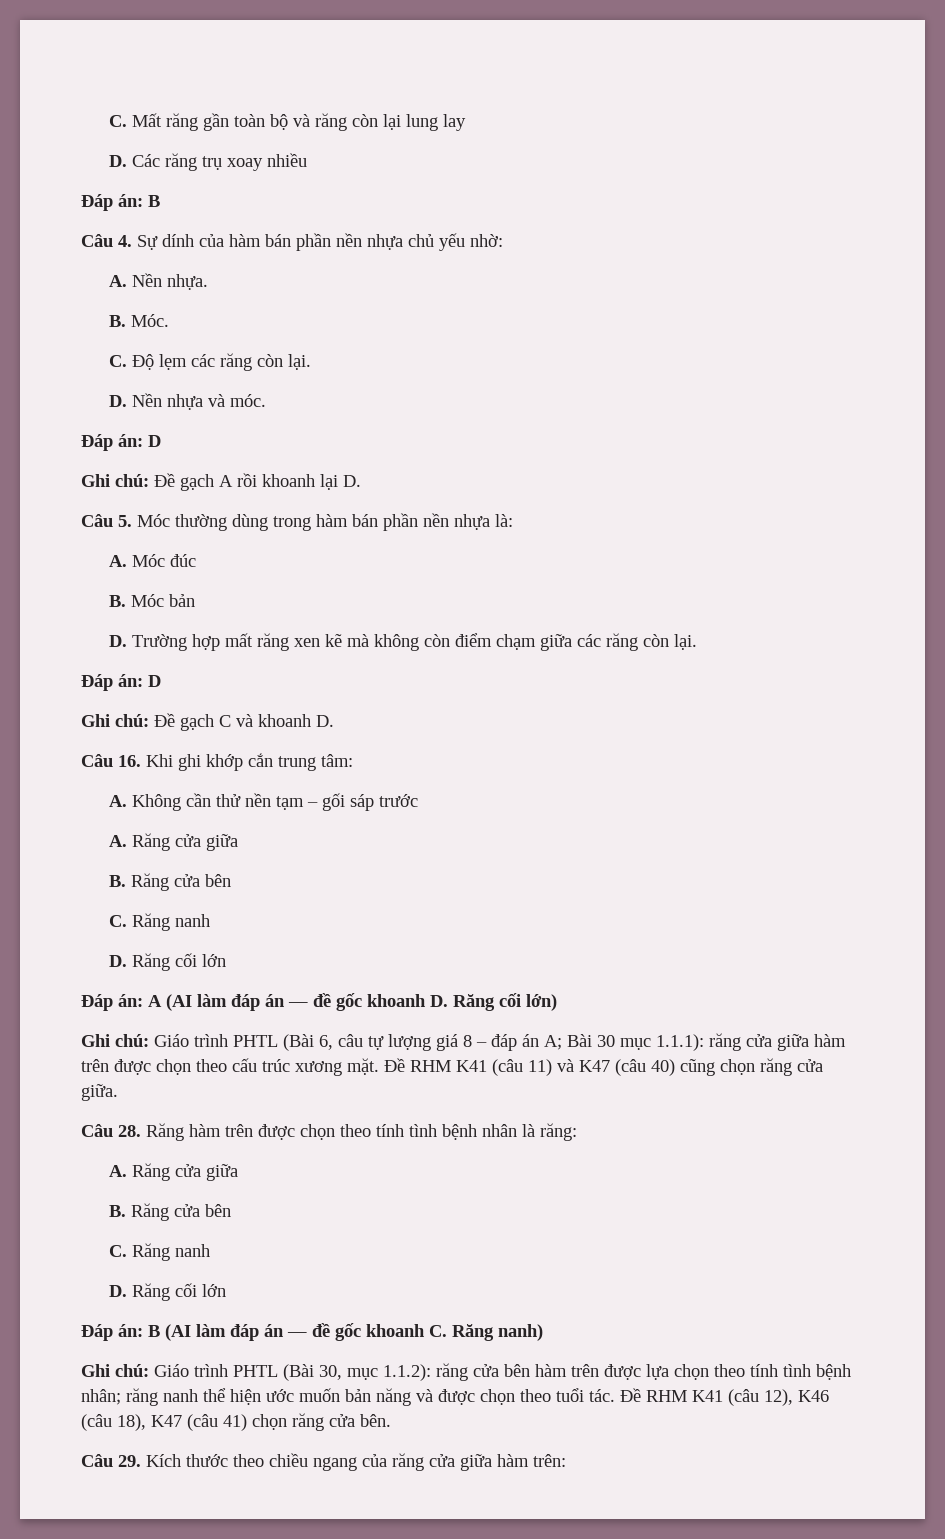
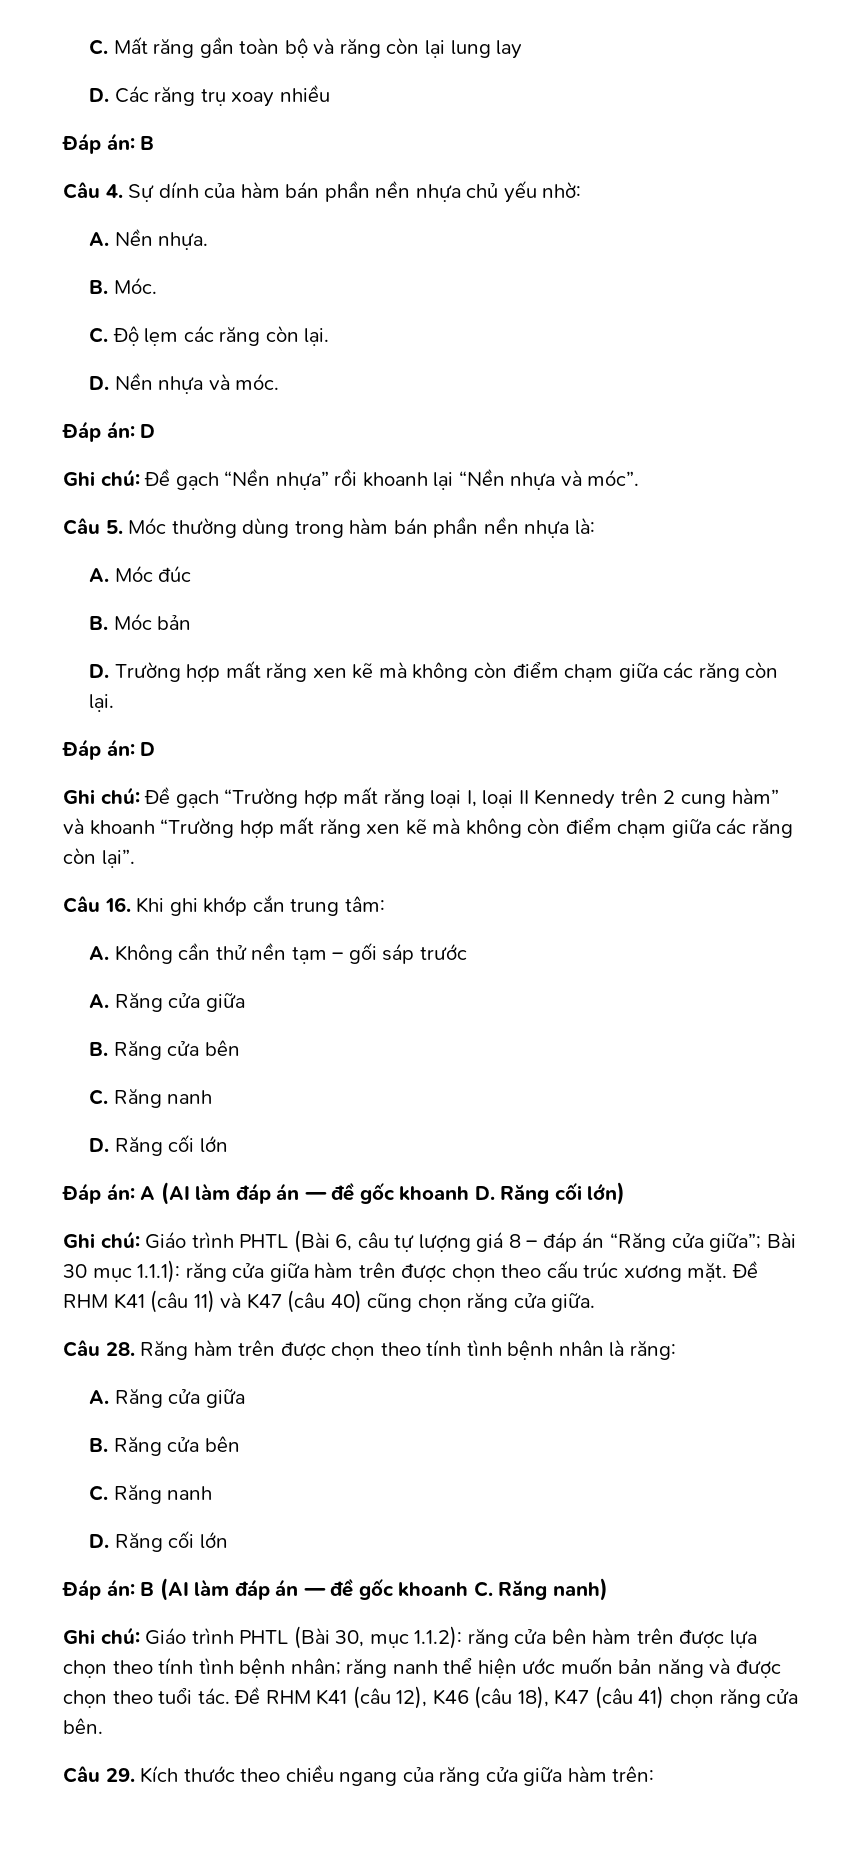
- Ghi chú: Đề gạch A rồi khoanh lại D.
+ Ghi chú: Đề gạch “Nền nhựa” rồi khoanh lại “Nền nhựa và móc”.
- Ghi chú: Đề gạch C và khoanh D.
+ Ghi chú: Đề gạch “Trường hợp mất răng loại I, loại II Kennedy trên 2 cung hàm” và khoanh “Trường hợp mất răng xen kẽ mà không còn điểm chạm giữa các răng còn lại”.
- Ghi chú: Giáo trình PHTL (Bài 6, câu tự lượng giá 8 – đáp án A; Bài 30 mục 1.1.1): răng cửa giữa hàm trên được chọn theo cấu trúc xương mặt.
+ Ghi chú: Giáo trình PHTL (Bài 6, câu tự lượng giá 8 – đáp án “Răng cửa giữa”; Bài 30 mục 1.1.1): răng cửa giữa hàm trên được chọn theo cấu trúc xương mặt.

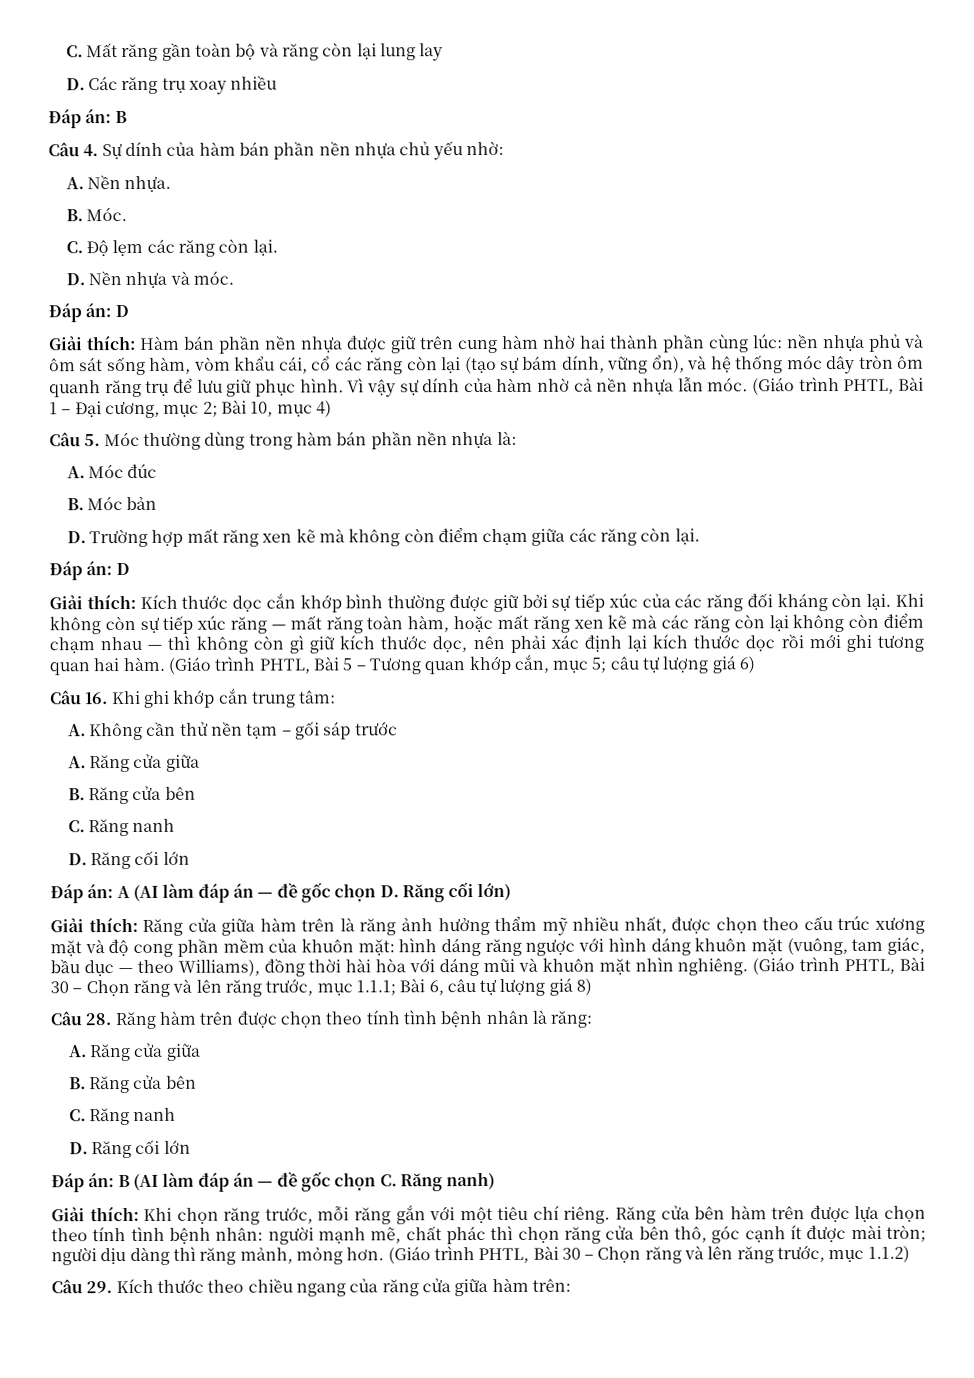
- Ghi chú: Đề gạch “Nền nhựa” rồi khoanh lại “Nền nhựa và móc”.
+ Giải thích: Hàm bán phần nền nhựa được giữ trên cung hàm nhờ hai thành phần cùng lúc: nền nhựa phủ và ôm sát sống hàm, vòm khẩu cái, cổ các răng còn lại (tạo sự bám dính, vững ổn), và hệ thống móc dây tròn ôm quanh răng trụ để lưu giữ phục hình. Vì vậy sự dính của hàm nhờ cả nền nhựa lẫn móc. (Giáo trình PHTL, Bài 1 – Đại cương, mục 2; Bài 10, mục 4)
- Ghi chú: Đề gạch “Trường hợp mất răng loại I, loại II Kennedy trên 2 cung hàm” và khoanh “Trường hợp mất răng xen kẽ mà không còn điểm chạm giữa các răng còn lại”.
+ Giải thích: Kích thước dọc cắn khớp bình thường được giữ bởi sự tiếp xúc của các răng đối kháng còn lại. Khi không còn sự tiếp xúc răng — mất răng toàn hàm, hoặc mất răng xen kẽ mà các răng còn lại không còn điểm chạm nhau — thì không còn gì giữ kích thước dọc, nên phải xác định lại kích thước dọc rồi mới ghi tương quan hai hàm. (Giáo trình PHTL, Bài 5 – Tương quan khớp cắn, mục 5; câu tự lượng giá 6)
- Đáp án: A (AI làm đáp án — đề gốc khoanh D. Răng cối lớn)
+ Đáp án: A (AI làm đáp án — đề gốc chọn D. Răng cối lớn)
- Ghi chú: Giáo trình PHTL (Bài 6, câu tự lượng giá 8 – đáp án “Răng cửa giữa”; Bài 30 mục 1.1.1): răng cửa giữa hàm trên được chọn theo cấu trúc xương mặt. Đề RHM K41 (câu 11) và K47 (câu 40) cũng chọn răng cửa giữa.
+ Giải thích: Răng cửa giữa hàm trên là răng ảnh hưởng thẩm mỹ nhiều nhất, được chọn theo cấu trúc xương mặt và độ cong phần mềm của khuôn mặt: hình dáng răng ngược với hình dáng khuôn mặt (vuông, tam giác, bầu dục — theo Williams), đồng thời hài hòa với dáng mũi và khuôn mặt nhìn nghiêng. (Giáo trình PHTL, Bài 30 – Chọn răng và lên răng trước, mục 1.1.1; Bài 6, câu tự lượng giá 8)
- Đáp án: B (AI làm đáp án — đề gốc khoanh C. Răng nanh)
+ Đáp án: B (AI làm đáp án — đề gốc chọn C. Răng nanh)
- Ghi chú: Giáo trình PHTL (Bài 30, mục 1.1.2): răng cửa bên hàm trên được lựa chọn theo tính tình bệnh nhân; răng nanh thể hiện ước muốn bản năng và được chọn theo tuổi tác. Đề RHM K41 (câu 12), K46 (câu 18), K47 (câu 41) chọn răng cửa bên.
+ Giải thích: Khi chọn răng trước, mỗi răng gắn với một tiêu chí riêng. Răng cửa bên hàm trên được lựa chọn theo tính tình bệnh nhân: người mạnh mẽ, chất phác thì chọn răng cửa bên thô, góc cạnh ít được mài tròn; người dịu dàng thì răng mảnh, mỏng hơn. (Giáo trình PHTL, Bài 30 – Chọn răng và lên răng trước, mục 1.1.2)

